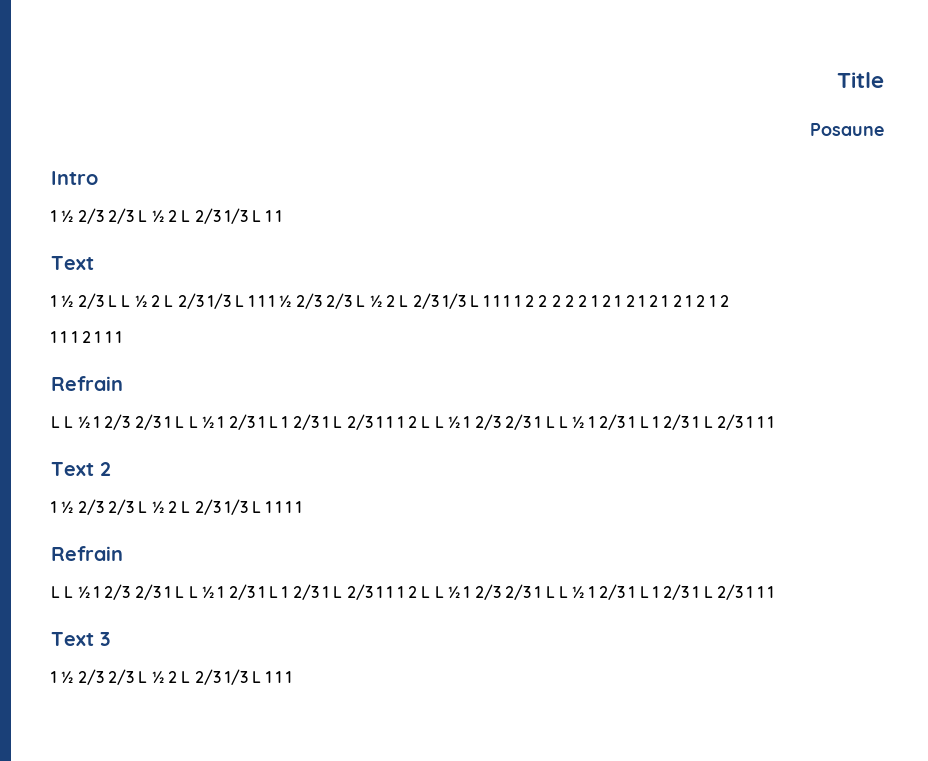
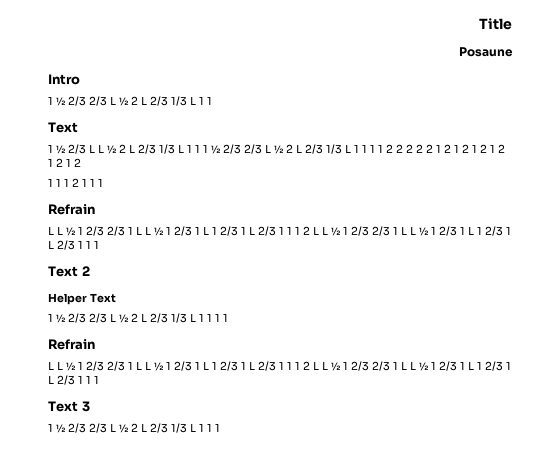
+ Helper Text

